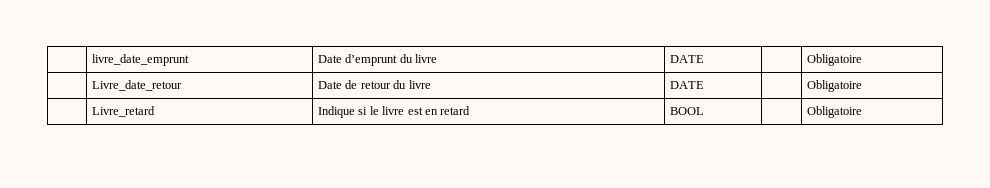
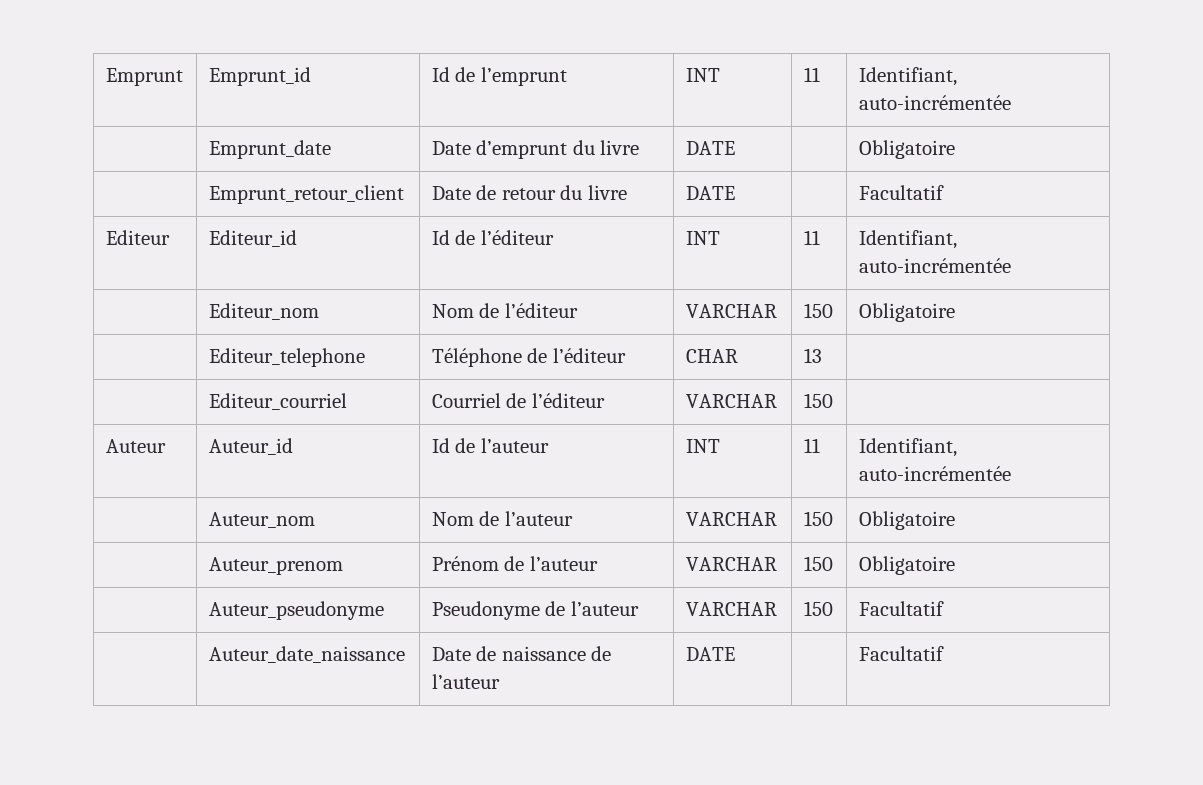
- | livre_date_emprunt | Date d’emprunt du livre | DATE | | Obligatoire
+ Emprunt | Emprunt_id | Id de l’emprunt | INT | 11 | Identifiant, auto-incrémentée
+ | Emprunt_date | Date d’emprunt du livre | DATE | | Obligatoire
- | Livre_date_retour | Date de retour du livre | DATE | | Obligatoire
- | Livre_retard | Indique si le livre est en retard | BOOL | | Obligatoire
+ | Emprunt_retour_client | Date de retour du livre | DATE | | Facultatif
+ Editeur | Editeur_id | Id de l’éditeur | INT | 11 | Identifiant, auto-incrémentée
+ | Editeur_nom | Nom de l’éditeur | VARCHAR | 150 | Obligatoire
+ | Editeur_telephone | Téléphone de l’éditeur | CHAR | 13 |
+ | Editeur_courriel | Courriel de l’éditeur | VARCHAR | 150 |
+ Auteur | Auteur_id | Id de l’auteur | INT | 11 | Identifiant, auto-incrémentée
+ | Auteur_nom | Nom de l’auteur | VARCHAR | 150 | Obligatoire
+ | Auteur_prenom | Prénom de l’auteur | VARCHAR | 150 | Obligatoire
+ | Auteur_pseudonyme | Pseudonyme de l’auteur | VARCHAR | 150 | Facultatif
+ | Auteur_date_naissance | Date de naissance de l’auteur | DATE | | Facultatif

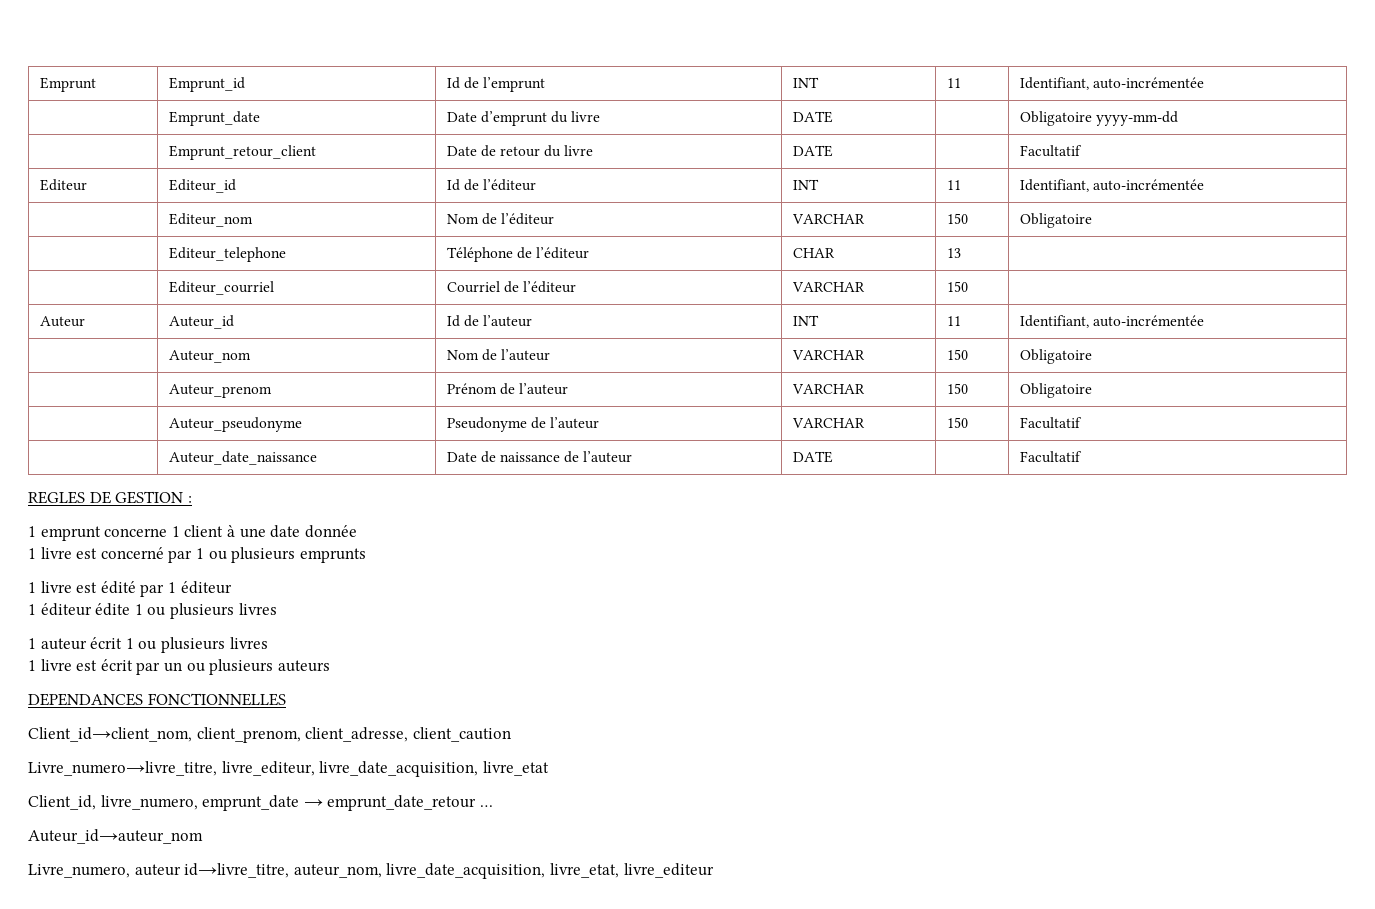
- | Emprunt_date | Date d’emprunt du livre | DATE | | Obligatoire
+ | Emprunt_date | Date d’emprunt du livre | DATE | | Obligatoire yyyy-mm-dd
+ REGLES DE GESTION :
+ 1 emprunt concerne 1 client à une date donnée
+ 1 livre est concerné par 1 ou plusieurs emprunts
+ 1 livre est édité par 1 éditeur
+ 1 éditeur édite 1 ou plusieurs livres
+ 1 auteur écrit 1 ou plusieurs livres
+ 1 livre est écrit par un ou plusieurs auteurs
+ DEPENDANCES FONCTIONNELLES
+ Client_id→client_nom, client_prenom, client_adresse, client_caution
+ Livre_numero→livre_titre, livre_editeur, livre_date_acquisition, livre_etat
+ Client_id, livre_numero, emprunt_date → emprunt_date_retour …
+ Auteur_id→auteur_nom
+ Livre_numero, auteur id→livre_titre, auteur_nom, livre_date_acquisition, livre_etat, livre_editeur

